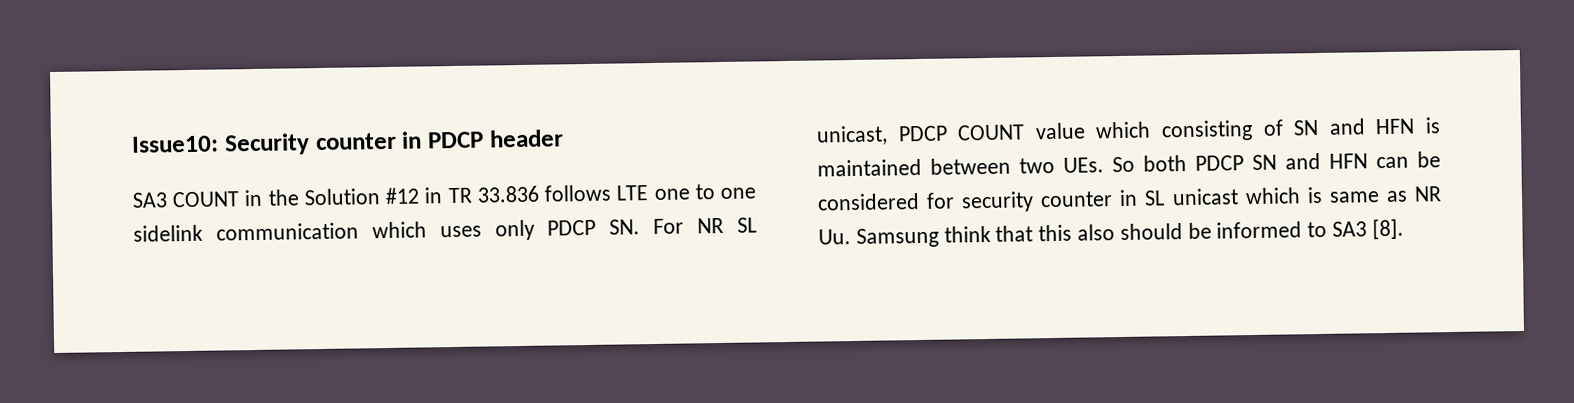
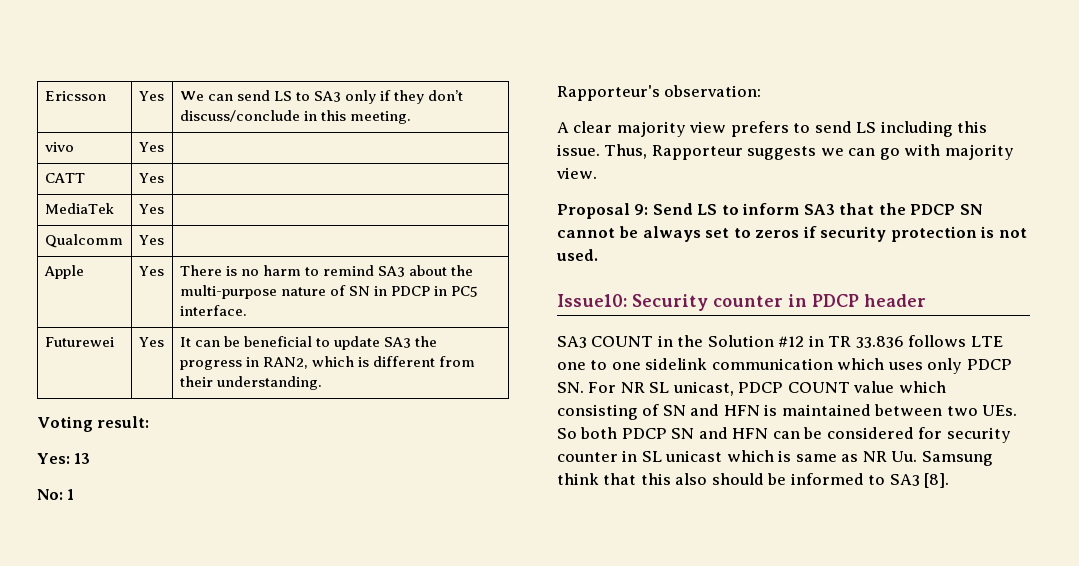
+ Ericsson | Yes | We can send LS to SA3 only if they don’t discuss/conclude in this meeting.
+ vivo | Yes |
+ CATT | Yes |
+ MediaTek | Yes |
+ Qualcomm | Yes |
+ Apple | Yes | There is no harm to remind SA3 about the multi-purpose nature of SN in PDCP in PC5 interface.
+ Futurewei | Yes | It can be beneficial to update SA3 the progress in RAN2, which is different from their understanding.
+ Voting result:
+ Yes: 13
+ No: 1
+ Rapporteur's observation:
+ A clear majority view prefers to send LS including this issue. Thus, Rapporteur suggests we can go with majority view.
+ Proposal 9: Send LS to inform SA3 that the PDCP SN cannot be always set to zeros if security protection is not used.

